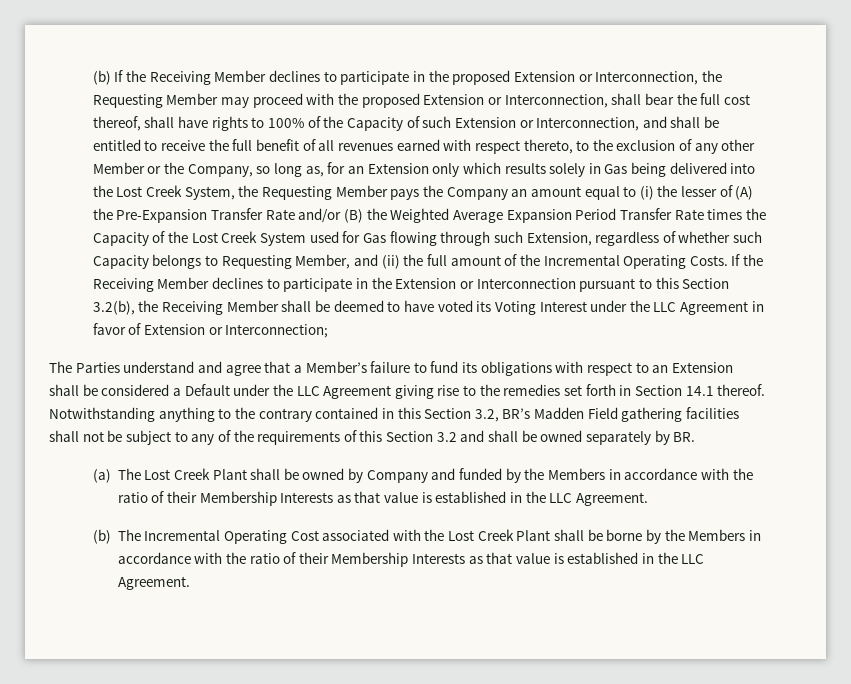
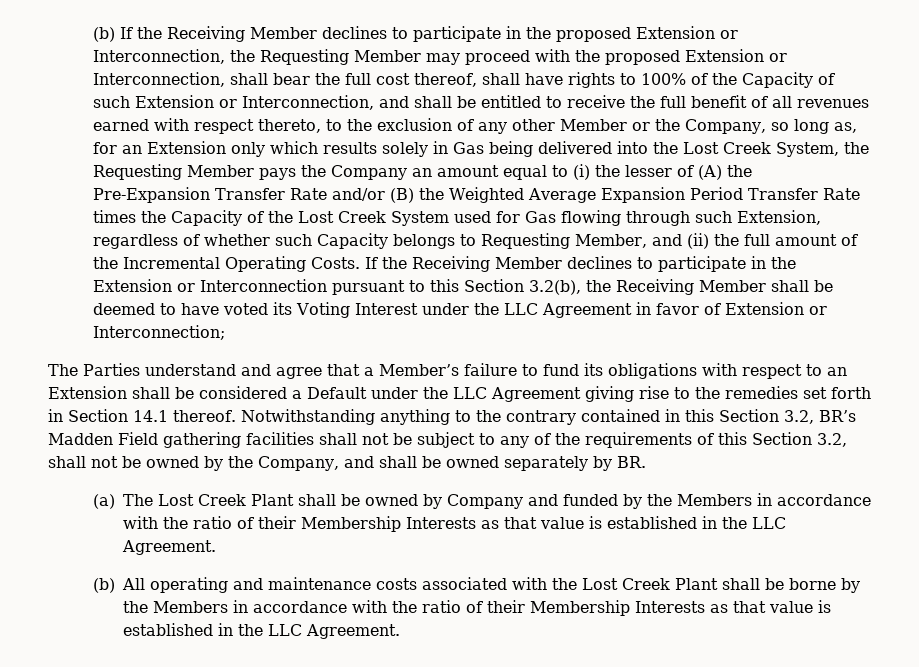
- Notwithstanding anything to the contrary contained in this Section 3.2, BR’s Madden Field gathering facilities shall not be subject to any of the requirements of this Section 3.2 and shall be owned separately by BR.
+ Notwithstanding anything to the contrary contained in this Section 3.2, BR’s Madden Field gathering facilities shall not be subject to any of the requirements of this Section 3.2, shall not be owned by the Company, and shall be owned separately by BR.
- (b) The Incremental Operating Cost associated with the Lost Creek Plant shall be borne by the Members in accordance with the ratio of their Membership Interests as that value is established in the LLC Agreement.
+ (b) All operating and maintenance costs associated with the Lost Creek Plant shall be borne by the Members in accordance with the ratio of their Membership Interests as that value is established in the LLC Agreement.

